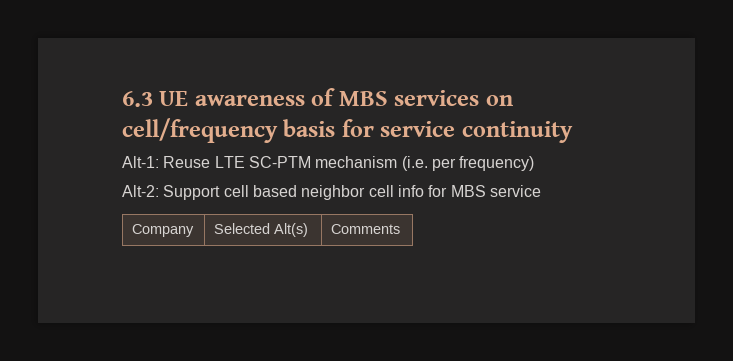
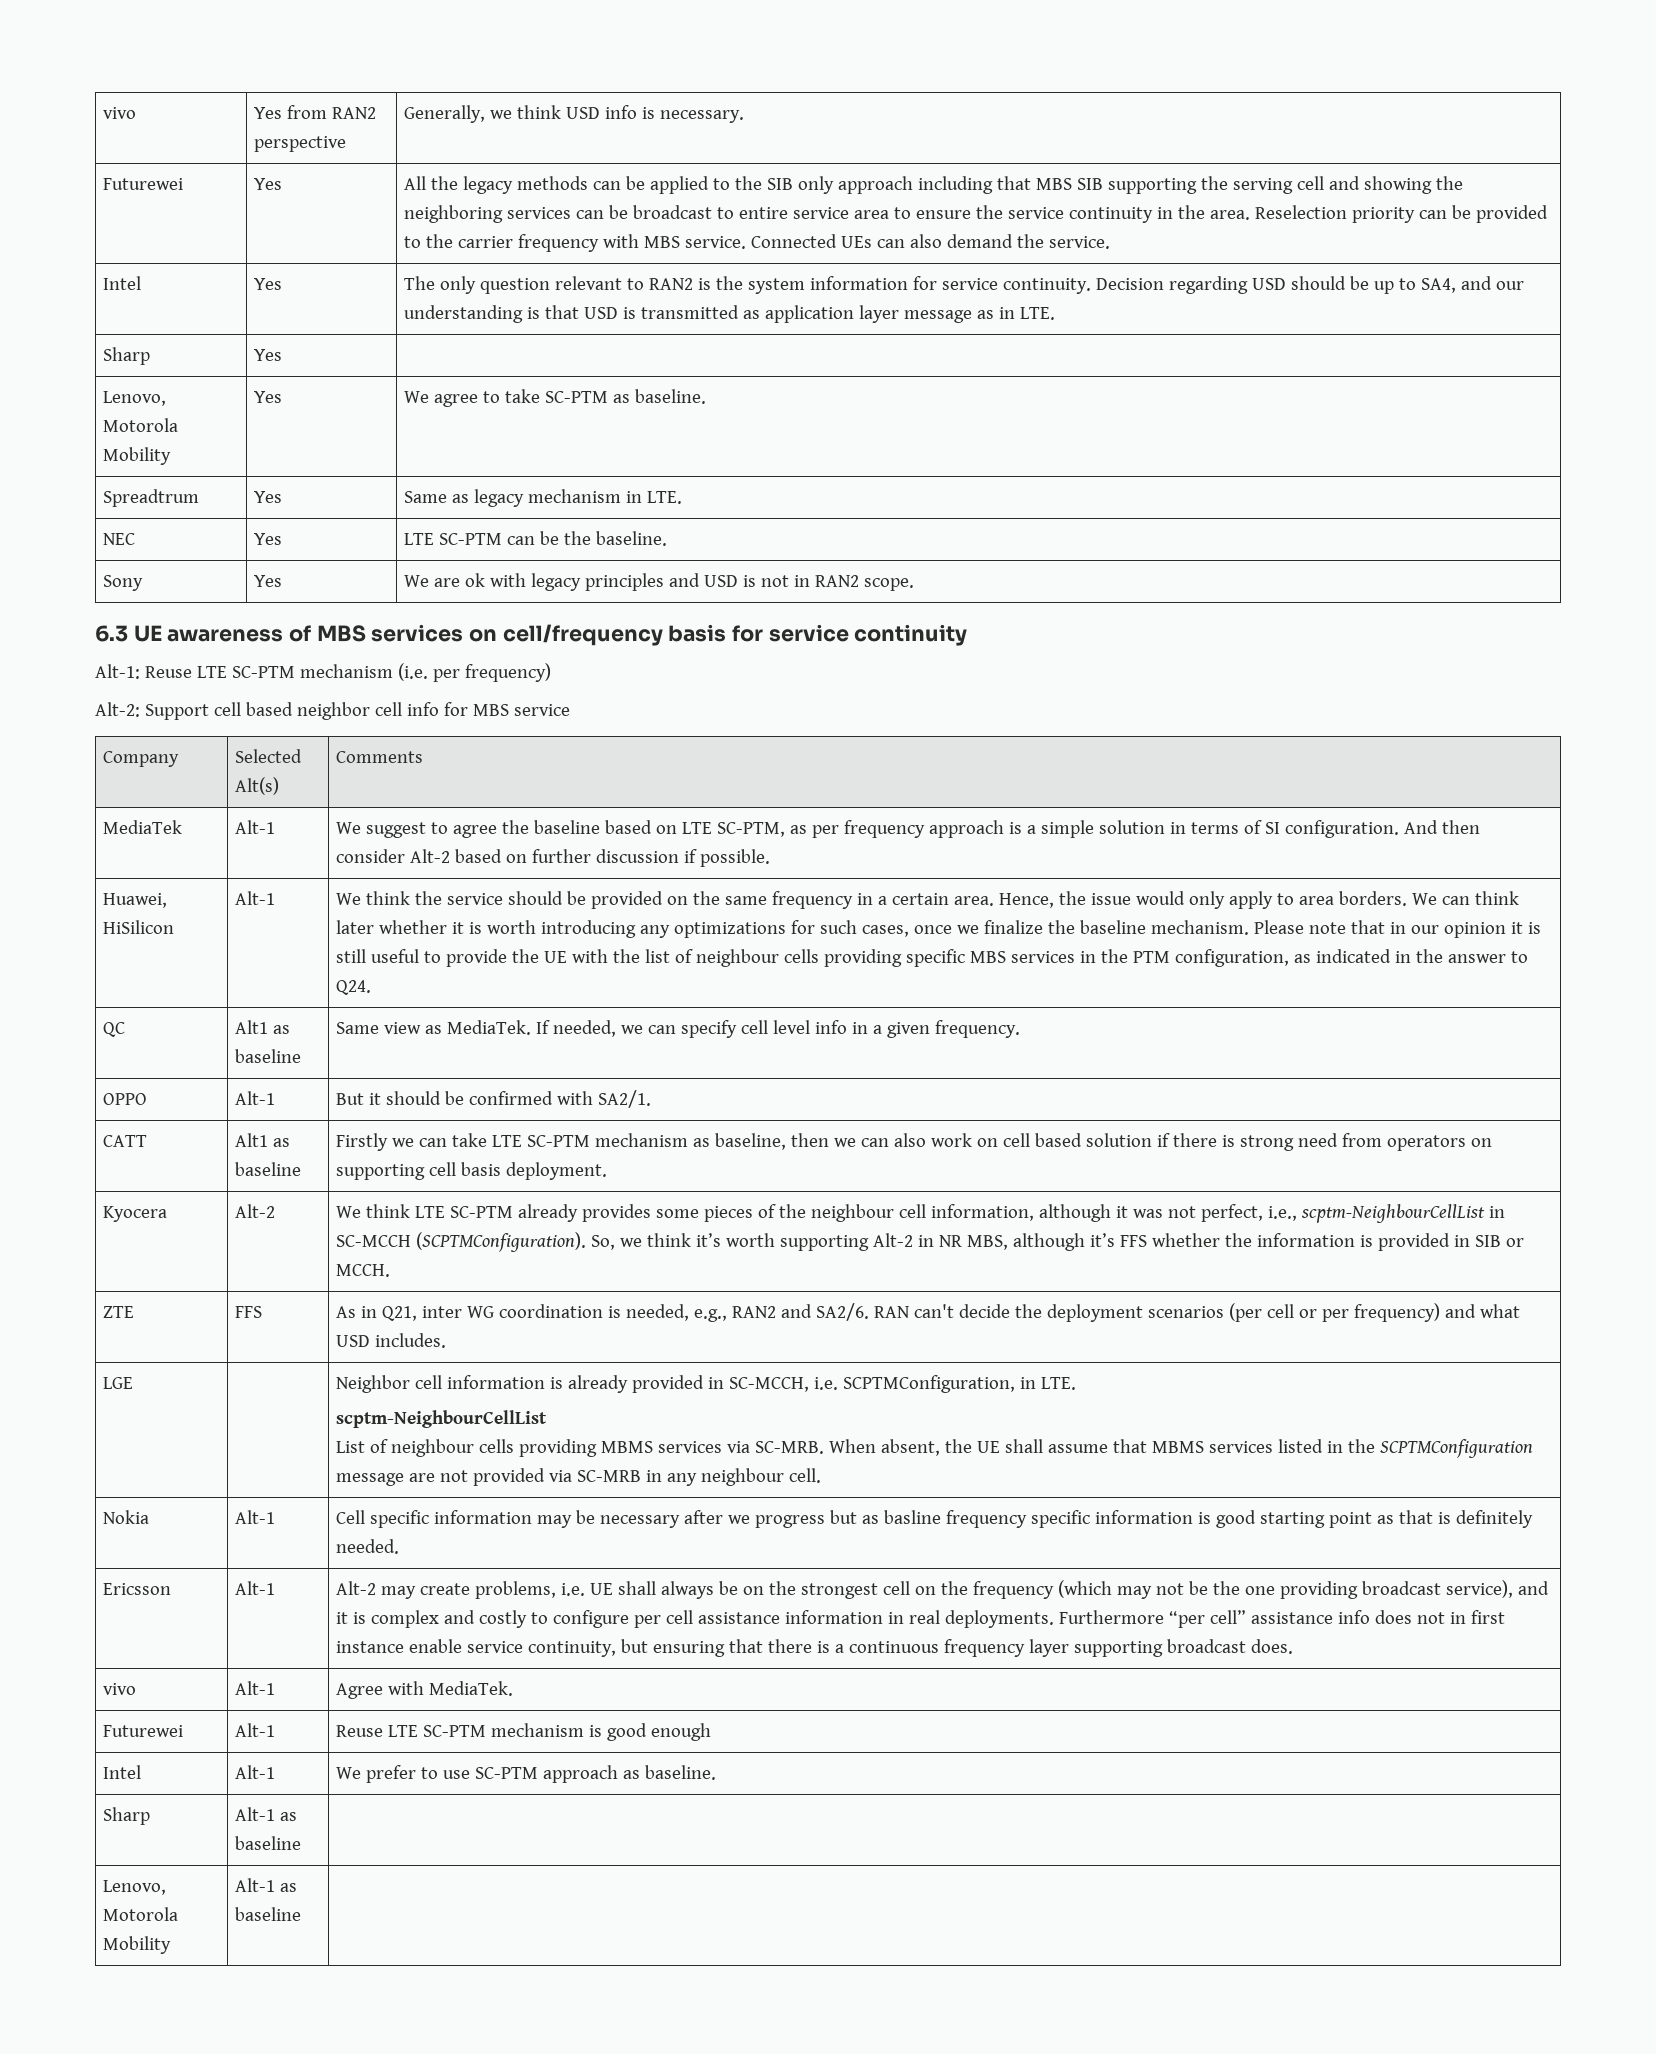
+ vivo | Yes from RAN2 perspective | Generally, we think USD info is necessary.
+ Futurewei | Yes | All the legacy methods can be applied to the SIB only approach including that MBS SIB supporting the serving cell and showing the neighboring services can be broadcast to entire service area to ensure the service continuity in the area. Reselection priority can be provided to the carrier frequency with MBS service. Connected UEs can also demand the service.
+ Intel | Yes | The only question relevant to RAN2 is the system information for service continuity. Decision regarding USD should be up to SA4, and our understanding is that USD is transmitted as application layer message as in LTE.
+ Sharp | Yes |
+ Lenovo, Motorola Mobility | Yes | We agree to take SC-PTM as baseline.
+ Spreadtrum | Yes | Same as legacy mechanism in LTE.
+ NEC | Yes | LTE SC-PTM can be the baseline.
+ Sony | Yes | We are ok with legacy principles and USD is not in RAN2 scope.
+ MediaTek | Alt-1 | We suggest to agree the baseline based on LTE SC-PTM, as per frequency approach is a simple solution in terms of SI configuration. And then consider Alt-2 based on further discussion if possible.
+ Huawei, HiSilicon | Alt-1 | We think the service should be provided on the same frequency in a certain area. Hence, the issue would only apply to area borders. We can think later whether it is worth introducing any optimizations for such cases, once we finalize the baseline mechanism. Please note that in our opinion it is still useful to provide the UE with the list of neighbour cells providing specific MBS services in the PTM configuration, as indicated in the answer to Q24.
+ QC | Alt1 as baseline | Same view as MediaTek. If needed, we can specify cell level info in a given frequency.
+ OPPO | Alt-1 | But it should be confirmed with SA2/1.
+ CATT | Alt1 as baseline | Firstly we can take LTE SC-PTM mechanism as baseline, then we can also work on cell based solution if there is strong need from operators on supporting cell basis deployment.
+ Kyocera | Alt-2 | We think LTE SC-PTM already provides some pieces of the neighbour cell information, although it was not perfect, i.e., scptm-NeighbourCellList in SC-MCCH (SCPTMConfiguration). So, we think it’s worth supporting Alt-2 in NR MBS, although it’s FFS whether the information is provided in SIB or MCCH.
+ ZTE | FFS | As in Q21, inter WG coordination is needed, e.g., RAN2 and SA2/6. RAN can't decide the deployment scenarios (per cell or per frequency) and what USD includes.
+ LGE | | Neighbor cell information is already provided in SC-MCCH, i.e. SCPTMConfiguration, in LTE.
+ scptm-NeighbourCellList
+ List of neighbour cells providing MBMS services via SC-MRB. When absent, the UE shall assume that MBMS services listed in the SCPTMConfiguration message are not provided via SC-MRB in any neighbour cell.
+ Nokia | Alt-1 | Cell specific information may be necessary after we progress but as basline frequency specific information is good starting point as that is definitely needed.
+ Ericsson | Alt-1 | Alt-2 may create problems, i.e. UE shall always be on the strongest cell on the frequency (which may not be the one providing broadcast service), and it is complex and costly to configure per cell assistance information in real deployments. Furthermore “per cell” assistance info does not in first instance enable service continuity, but ensuring that there is a continuous frequency layer supporting broadcast does.
+ vivo | Alt-1 | Agree with MediaTek.
+ Futurewei | Alt-1 | Reuse LTE SC-PTM mechanism is good enough
+ Intel | Alt-1 | We prefer to use SC-PTM approach as baseline.
+ Sharp | Alt-1 as baseline |
+ Lenovo, Motorola Mobility | Alt-1 as baseline |

